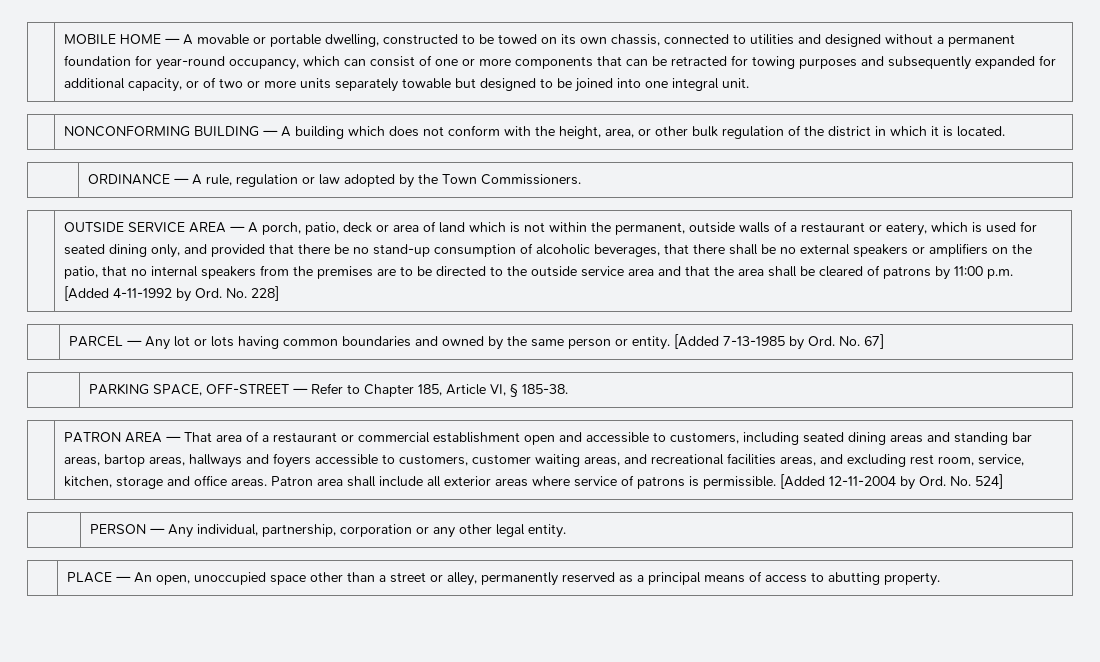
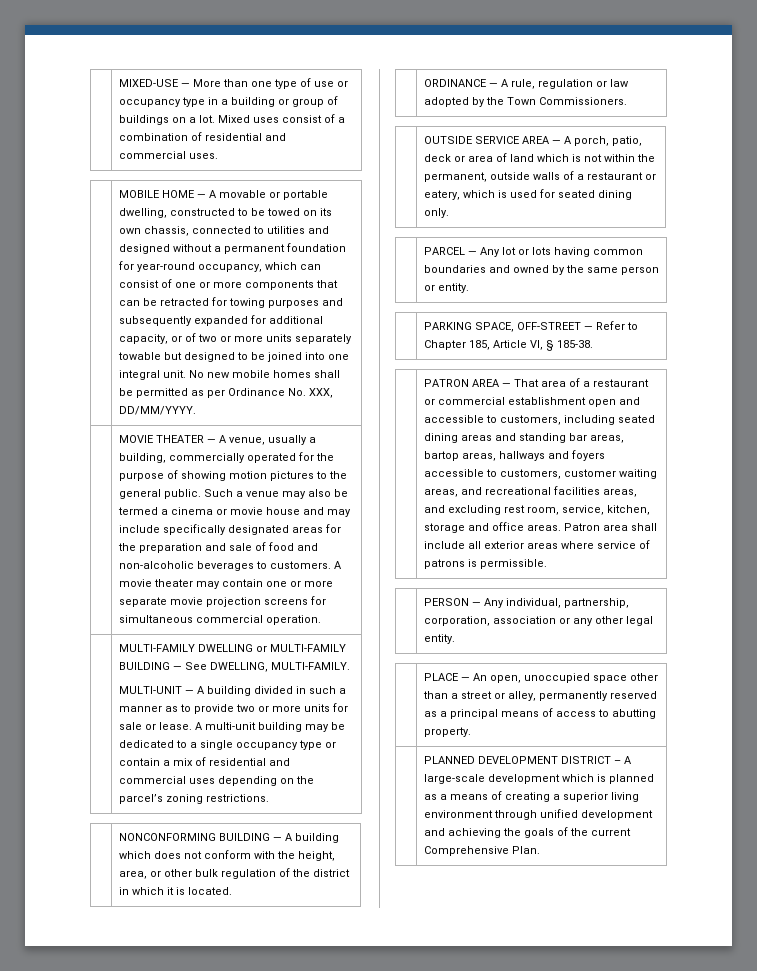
+ MIXED-USE — More than one type of use or occupancy type in a building or group of buildings on a lot. Mixed uses consist of a combination of residential and commercial uses.
+ No new mobile homes shall be permitted as per Ordinance No. XXX, DD/MM/YYYY.
+ | MOVIE THEATER — A venue, usually a building, commercially operated for the purpose of showing motion pictures to the general public. Such a venue may also be termed a cinema or movie house and may include specifically designated areas for the preparation and sale of food and non-alcoholic beverages to customers. A movie theater may contain one or more separate movie projection screens for simultaneous commercial operation.
+ | MULTI-FAMILY DWELLING or MULTI-FAMILY BUILDING — See DWELLING, MULTI-FAMILY.
+ MULTI-UNIT — A building divided in such a manner as to provide two or more units for sale or lease. A multi-unit building may be dedicated to a single occupancy type or contain a mix of residential and commercial uses depending on the parcel’s zoning restrictions.
- OUTSIDE SERVICE AREA — A porch, patio, deck or area of land which is not within the permanent, outside walls of a restaurant or eatery, which is used for seated dining only, and provided that there be no stand-up consumption of alcoholic beverages, that there shall be no external speakers or amplifiers on the patio, that no internal speakers from the premises are to be directed to the outside service area and that the area shall be cleared of patrons by 11:00 p.m. [Added 4-11-1992 by Ord. No. 228]
+ OUTSIDE SERVICE AREA — A porch, patio, deck or area of land which is not within the permanent, outside walls of a restaurant or eatery, which is used for seated dining only.
- | PARCEL — Any lot or lots having common boundaries and owned by the same person or entity. [Added 7-13-1985 by Ord. No. 67]
+ | PARCEL — Any lot or lots having common boundaries and owned by the same person or entity.
- [Added 12-11-2004 by Ord. No. 524]
- | PERSON — Any individual, partnership, corporation or any other legal entity.
+ | PERSON — Any individual, partnership, corporation, association or any other legal entity.
+ | PLANNED DEVELOPMENT DISTRICT – A large-scale development which is planned as a means of creating a superior living environment through unified development and achieving the goals of the current Comprehensive Plan.

